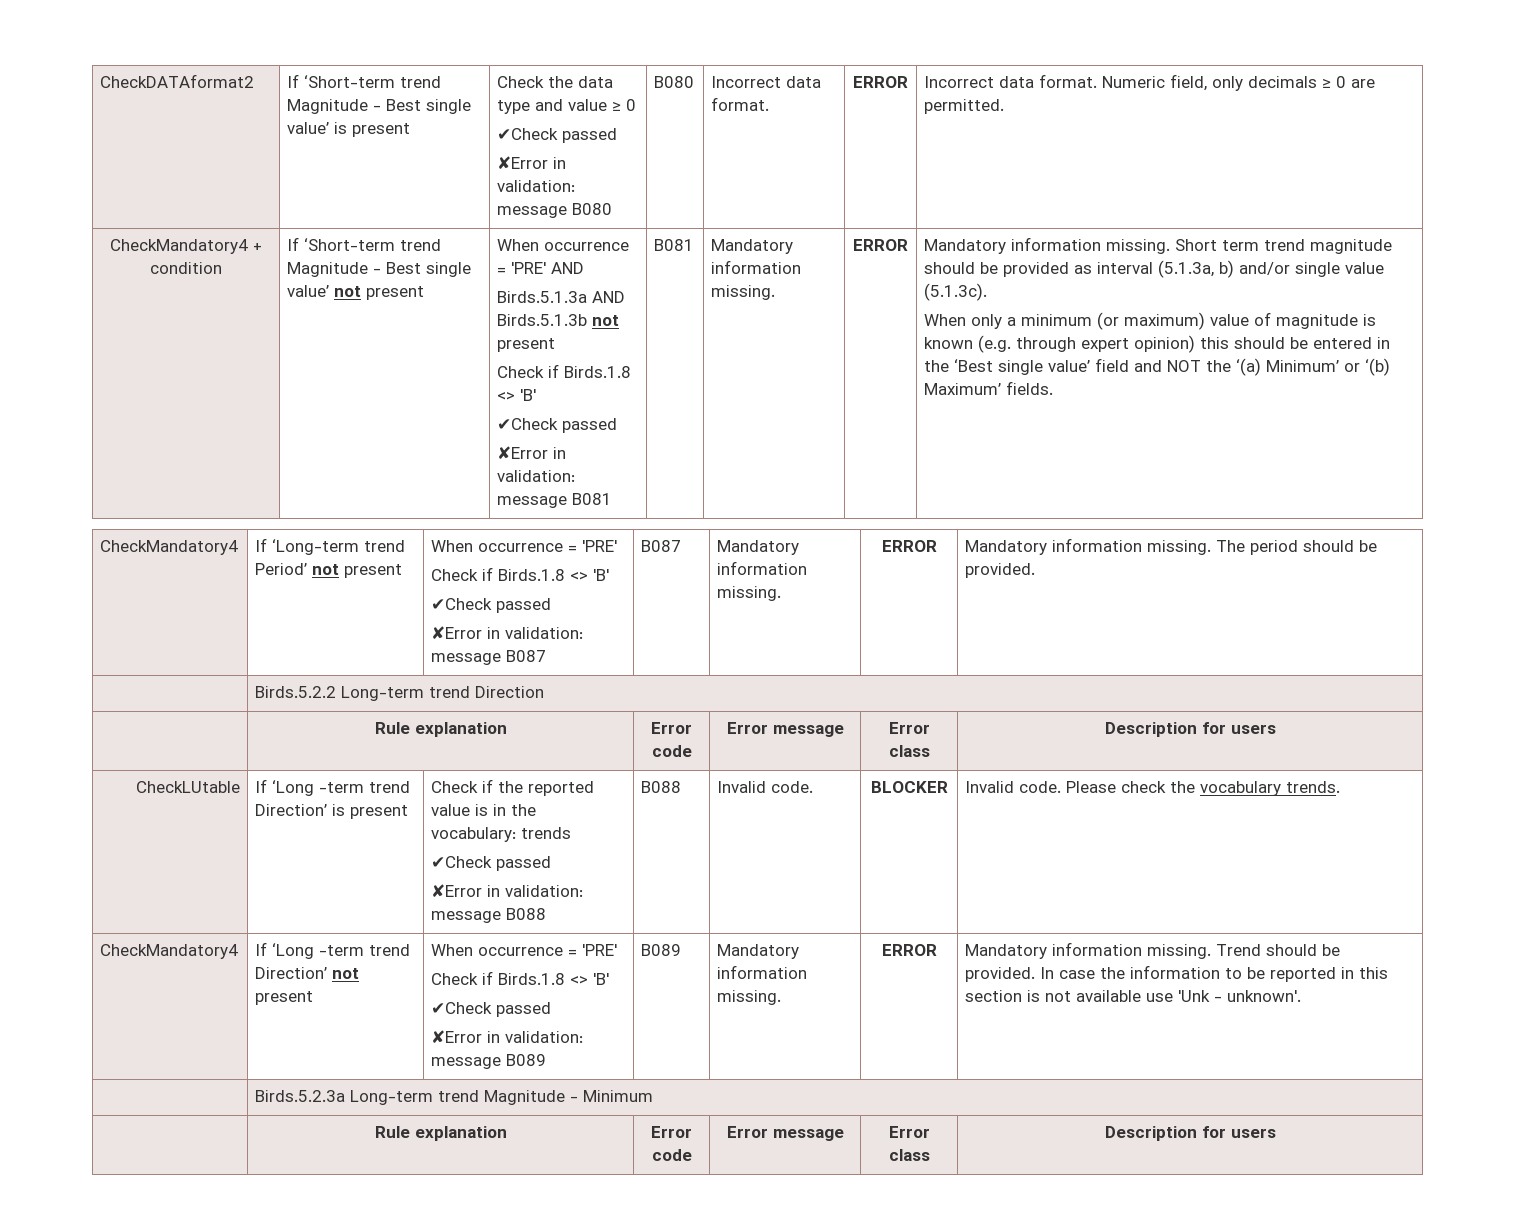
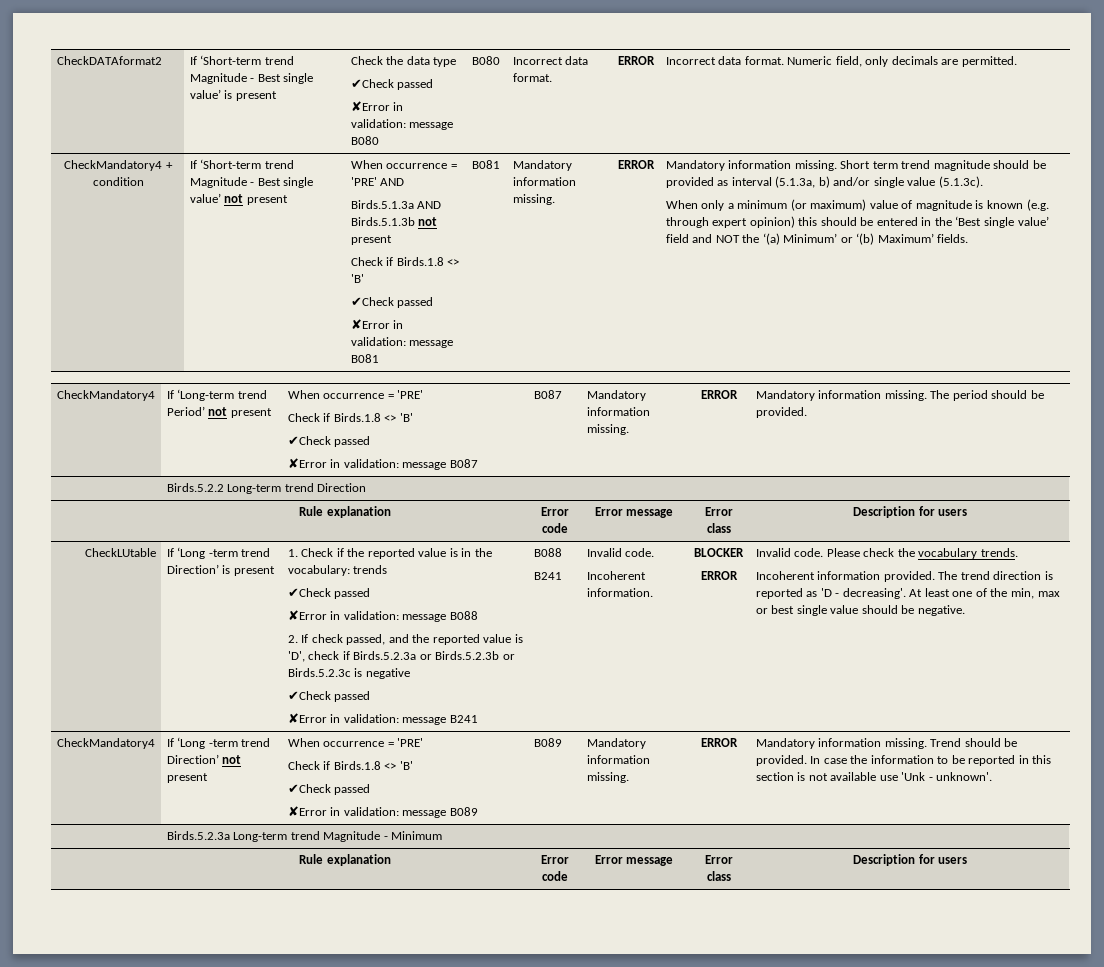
- Check the data type and value ≥ 0
+ Check the data type
- Numeric field, only decimals ≥ 0 are permitted.
+ Numeric field, only decimals are permitted.
- Check if the reported value is in the vocabulary: trends
+ 1. Check if the reported value is in the vocabulary: trends
- B088 | Invalid code.
+ 2. If check passed, and the reported value is 'D', check if Birds.5.2.3a or Birds.5.2.3b or Birds.5.2.3c is negative
+ ✔Check passed
+ ✘Error in validation: message B241 | B088
+ B241 | Invalid code.
+ Incoherent information.
  BLOCKER
+ ERROR
+ Incoherent information provided. The trend direction is reported as 'D - decreasing'. At least one of the min, max or best single value should be negative.

